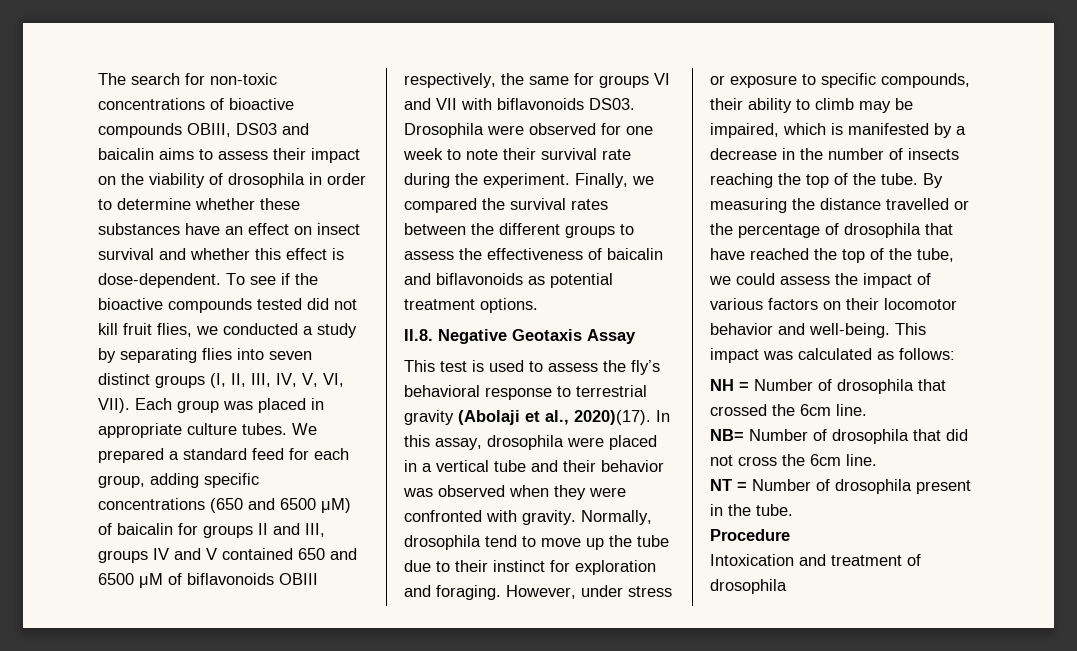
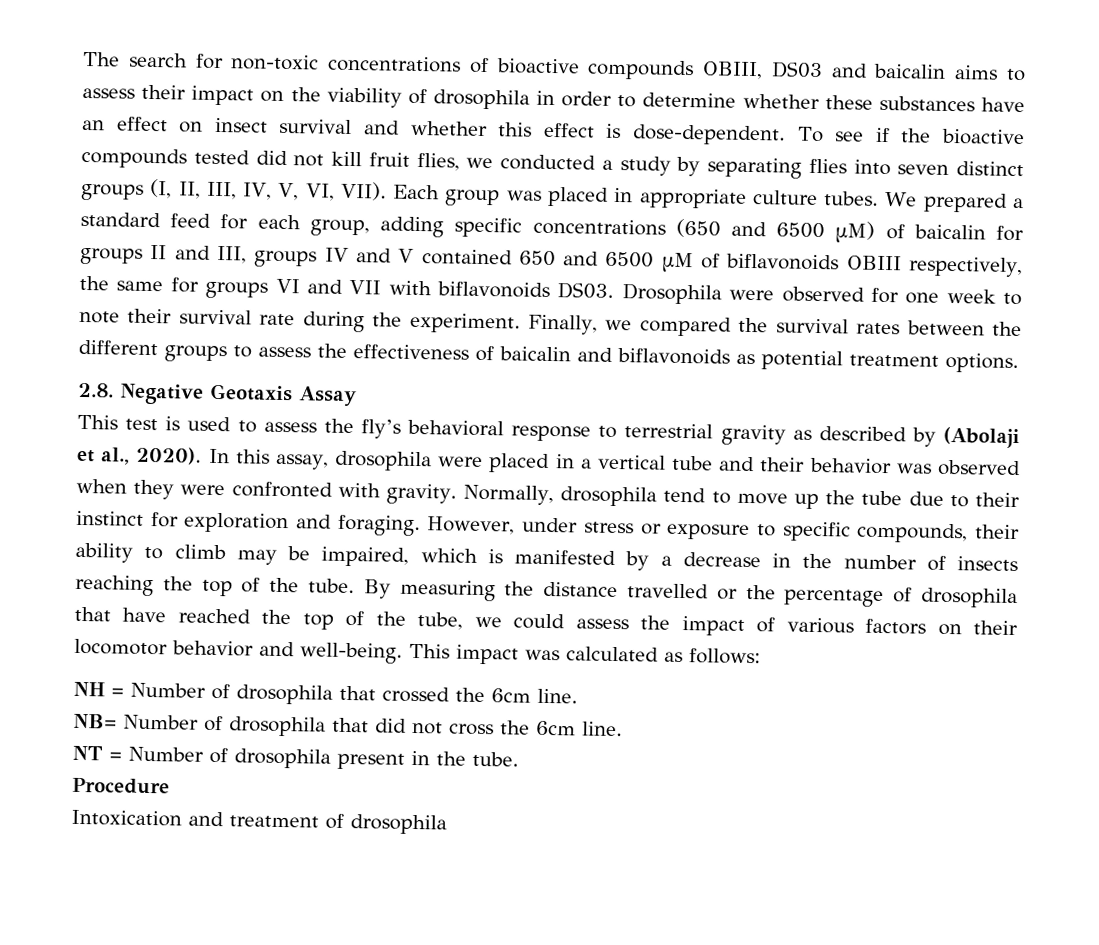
- II.8. Negative Geotaxis Assay
+ 2.8. Negative Geotaxis Assay
- This test is used to assess the fly’s behavioral response to terrestrial gravity (Abolaji et al., 2020)(17).
+ This test is used to assess the fly’s behavioral response to terrestrial gravity as described by (Abolaji et al., 2020).

